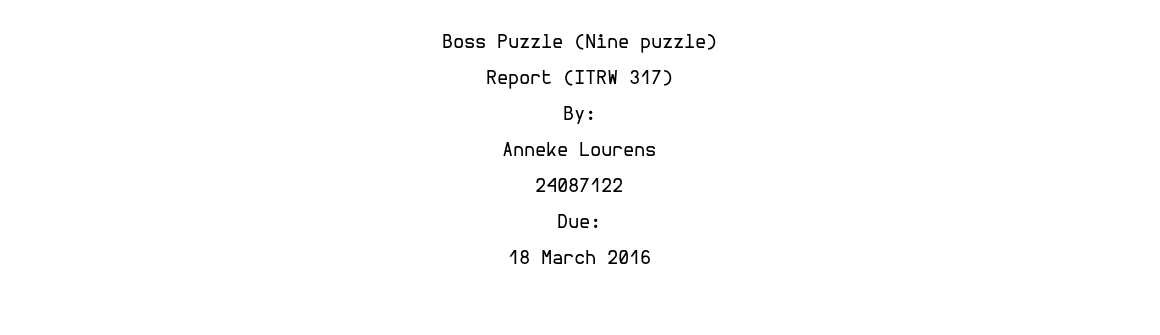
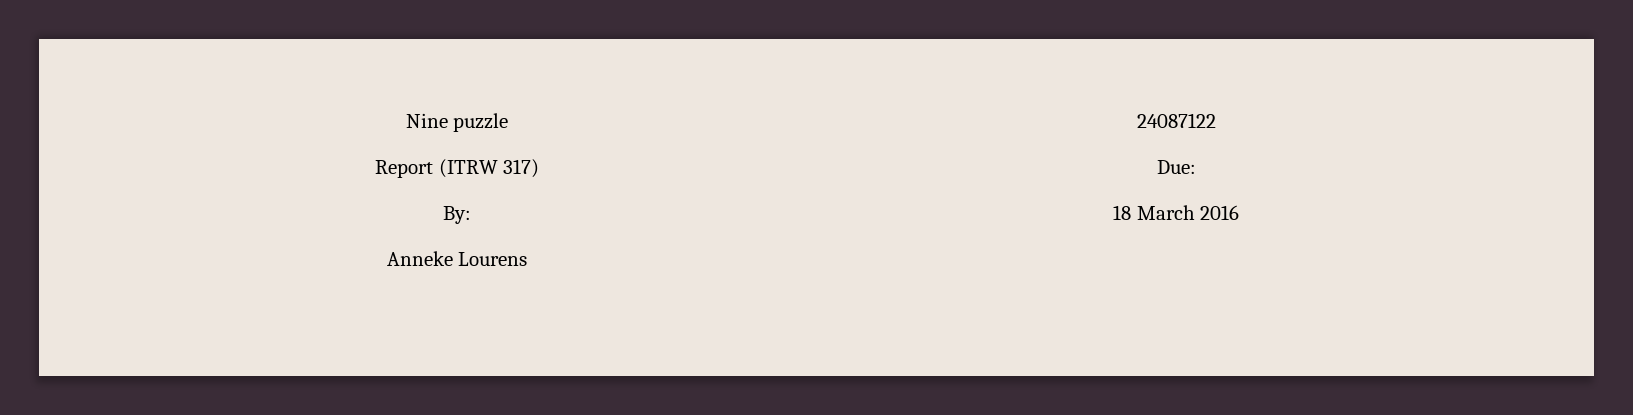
- Boss Puzzle (Nine puzzle)
+ Nine puzzle

